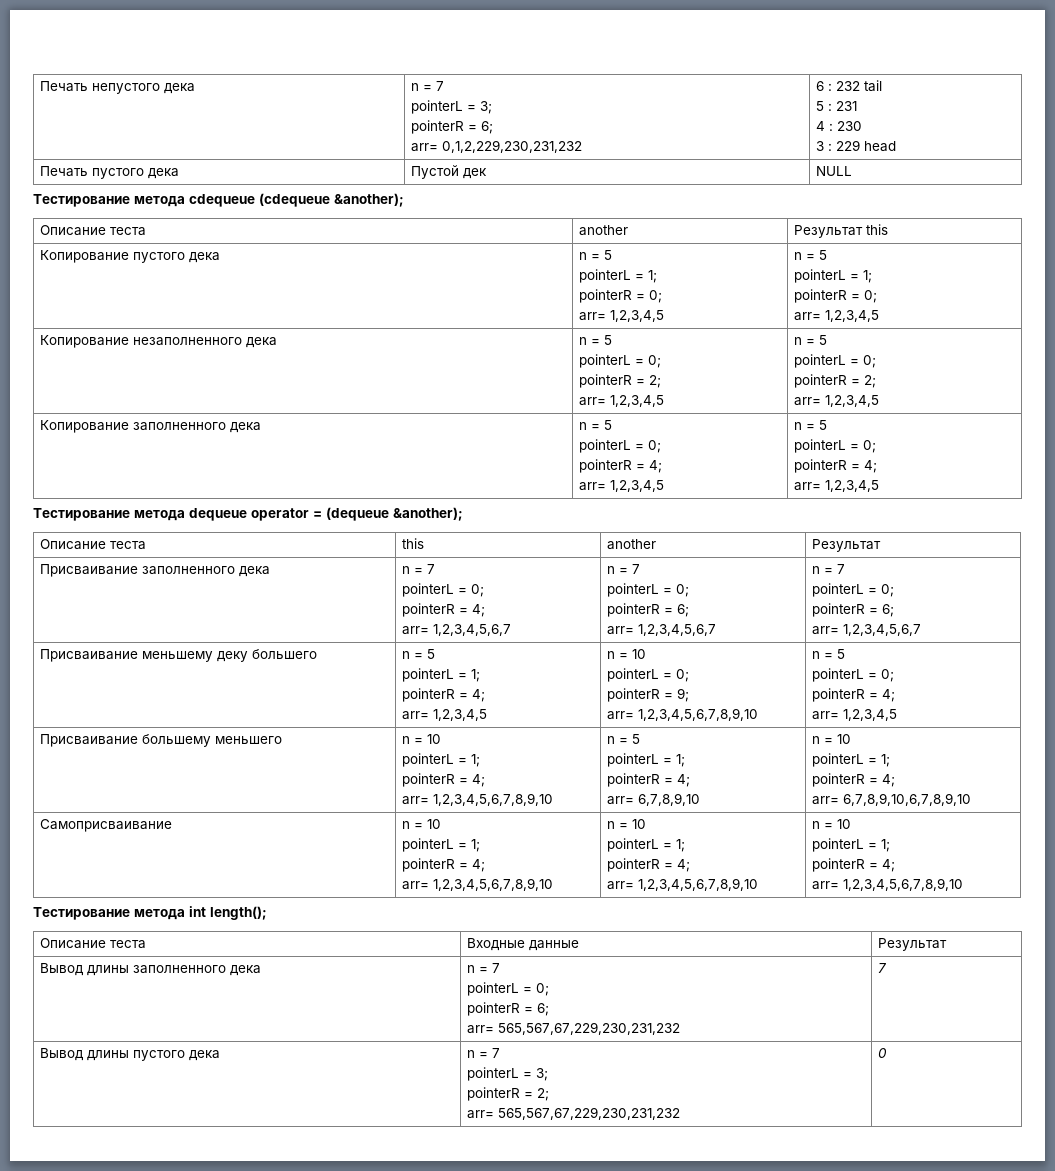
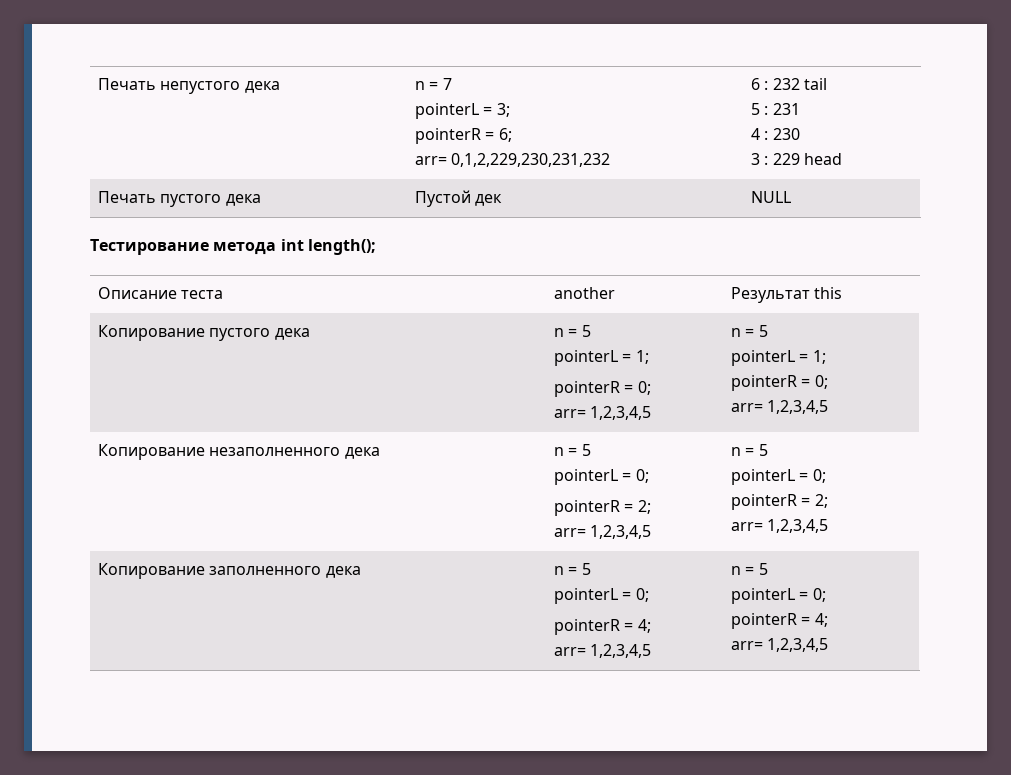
- Тестирование метода cdequeue (cdequeue &another);
+ Тестирование метода int length();
- Тестирование метода dequeue operator = (dequeue &another);
- Описание теста | this | another | Результат
- Присваивание заполненного дека | n = 7
- pointerL = 0;
- pointerR = 4;
- arr= 1,2,3,4,5,6,7 | n = 7
- pointerL = 0;
- pointerR = 6;
- arr= 1,2,3,4,5,6,7 | n = 7
- pointerL = 0;
- pointerR = 6;
- arr= 1,2,3,4,5,6,7
- Присваивание меньшему деку большего | n = 5
- pointerL = 1;
- pointerR = 4;
- arr= 1,2,3,4,5 | n = 10
- pointerL = 0;
- pointerR = 9;
- arr= 1,2,3,4,5,6,7,8,9,10 | n = 5
- pointerL = 0;
- pointerR = 4;
- arr= 1,2,3,4,5
- Присваивание большему меньшего | n = 10
- pointerL = 1;
- pointerR = 4;
- arr= 1,2,3,4,5,6,7,8,9,10 | n = 5
- pointerL = 1;
- pointerR = 4;
- arr= 6,7,8,9,10 | n = 10
- pointerL = 1;
- pointerR = 4;
- arr= 6,7,8,9,10,6,7,8,9,10
- Самоприсваивание | n = 10
- pointerL = 1;
- pointerR = 4;
- arr= 1,2,3,4,5,6,7,8,9,10 | n = 10
- pointerL = 1;
- pointerR = 4;
- arr= 1,2,3,4,5,6,7,8,9,10 | n = 10
- pointerL = 1;
- pointerR = 4;
- arr= 1,2,3,4,5,6,7,8,9,10
- Тестирование метода int length();
- Описание теста | Входные данные | Результат
- Вывод длины заполненного дека | n = 7
- pointerL = 0;
- pointerR = 6;
- arr= 565,567,67,229,230,231,232 | 7
- Вывод длины пустого дека | n = 7
- pointerL = 3;
- pointerR = 2;
- arr= 565,567,67,229,230,231,232 | 0

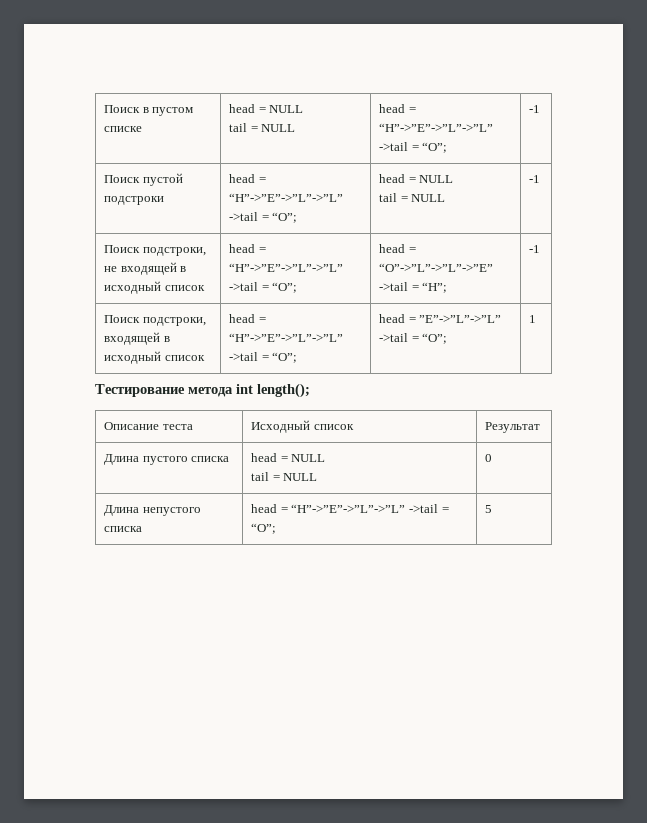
- Печать непустого дека | n = 7
- pointerL = 3;
- pointerR = 6;
- arr= 0,1,2,229,230,231,232 | 6 : 232 tail
- 5 : 231
- 4 : 230
- 3 : 229 head
- Печать пустого дека | Пустой дек | NULL
+ Поиск в пустом списке | head = NULL
+ tail = NULL | head = “H”->”E”->”L”->”L” ->tail = “O”; | -1
+ Поиск пустой подстроки | head = “H”->”E”->”L”->”L” ->tail = “O”; | head = NULL
+ tail = NULL | -1
+ Поиск подстроки, не входящей в исходный список | head = “H”->”E”->”L”->”L” ->tail = “O”; | head = “O”->”L”->”L”->”E” ->tail = “H”; | -1
+ Поиск подстроки, входящей в исходный список | head = “H”->”E”->”L”->”L” ->tail = “O”; | head = ”E”->”L”->”L” ->tail = “O”; | 1
- Описание теста | another | Результат this
- Копирование пустого дека | n = 5
- pointerL = 1;
- pointerR = 0;
- arr= 1,2,3,4,5 | n = 5
- pointerL = 1;
- pointerR = 0;
- arr= 1,2,3,4,5
- Копирование незаполненного дека | n = 5
- pointerL = 0;
- pointerR = 2;
- arr= 1,2,3,4,5 | n = 5
- pointerL = 0;
- pointerR = 2;
- arr= 1,2,3,4,5
- Копирование заполненного дека | n = 5
- pointerL = 0;
- pointerR = 4;
- arr= 1,2,3,4,5 | n = 5
- pointerL = 0;
- pointerR = 4;
- arr= 1,2,3,4,5
+ Описание теста | Исходный список | Результат
+ Длина пустого списка | head = NULL
+ tail = NULL | 0
+ Длина непустого списка | head = “H”->”E”->”L”->”L” ->tail = “O”; | 5

